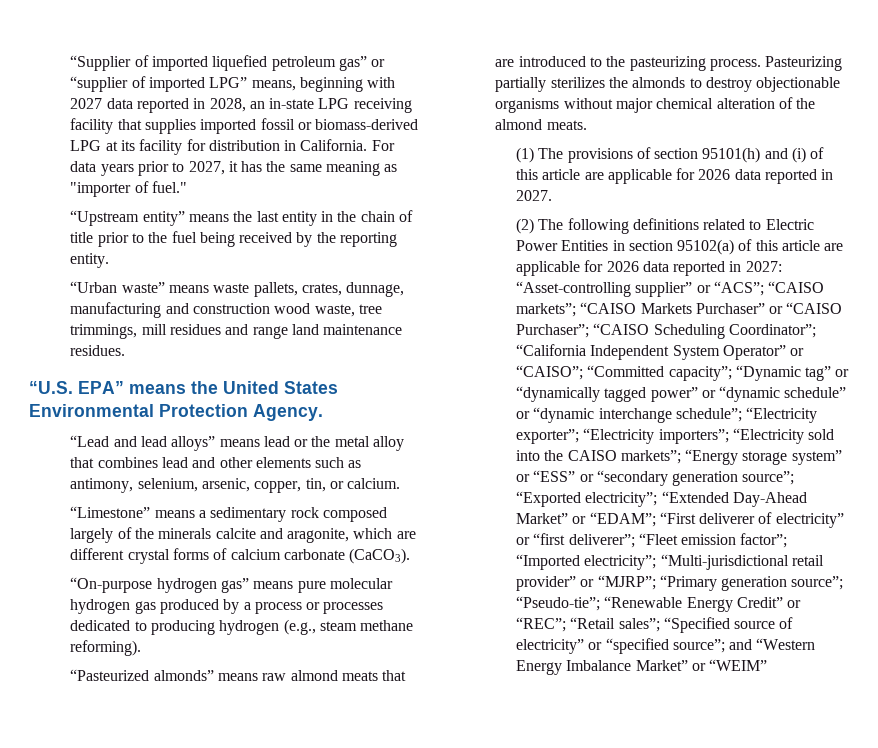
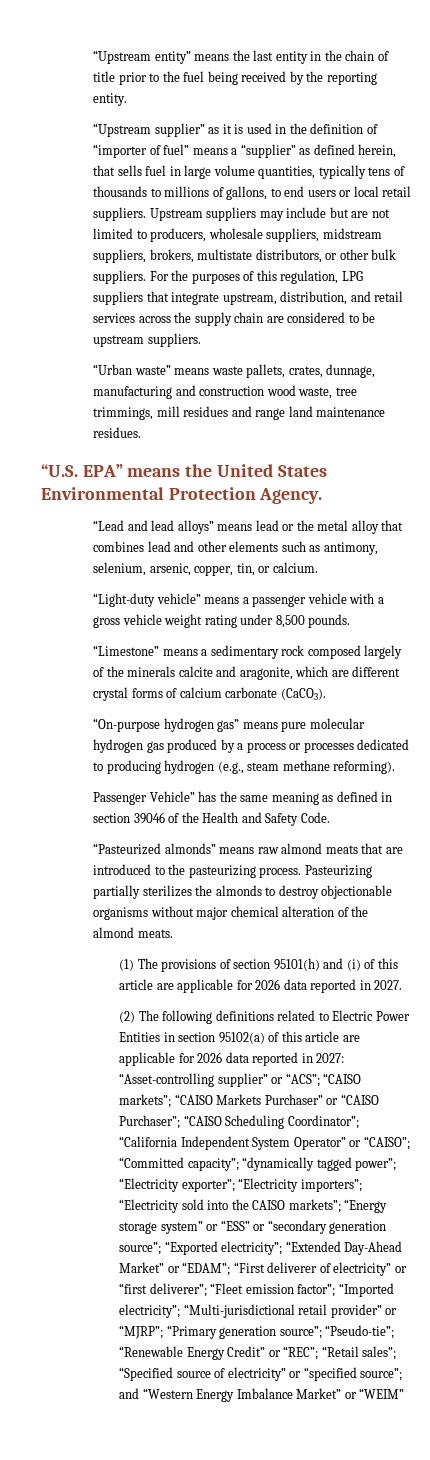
- “Supplier of imported liquefied petroleum gas” or “supplier of imported LPG” means, beginning with 2027 data reported in 2028, an in-state LPG receiving facility that supplies imported fossil or biomass-derived LPG at its facility for distribution in California. For data years prior to 2027, it has the same meaning as "importer of fuel."
+ “Upstream supplier” as it is used in the definition of “importer of fuel” means a “supplier” as defined herein, that sells fuel in large volume quantities, typically tens of thousands to millions of gallons, to end users or local retail suppliers. Upstream suppliers may include but are not limited to producers, wholesale suppliers, midstream suppliers, brokers, multistate distributors, or other bulk suppliers. For the purposes of this regulation, LPG suppliers that integrate upstream, distribution, and retail services across the supply chain are considered to be upstream suppliers.
+ “Light-duty vehicle” means a passenger vehicle with a gross vehicle weight rating under 8,500 pounds.
+ Passenger Vehicle” has the same meaning as defined in section 39046 of the Health and Safety Code.
- “Dynamic tag” or “dynamically tagged power” or “dynamic schedule” or “dynamic interchange schedule”;
+ “dynamically tagged power”;

